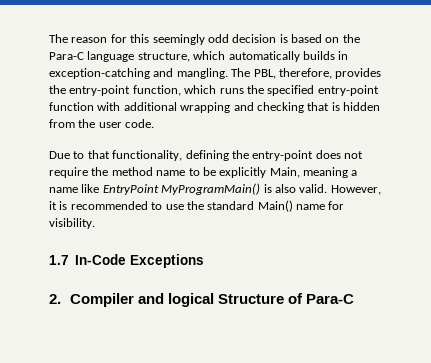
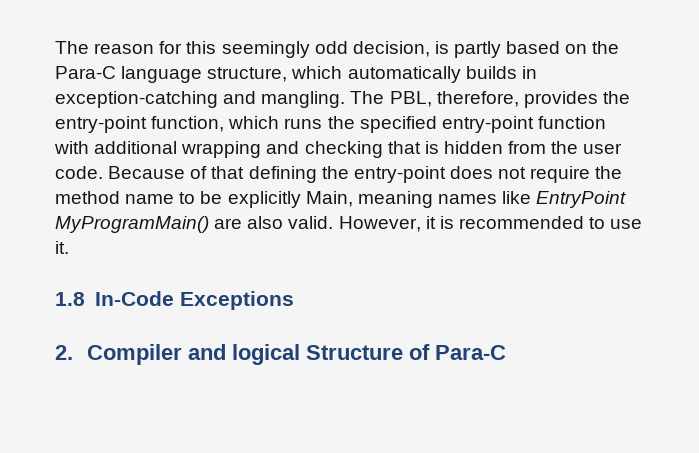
- The reason for this seemingly odd decision is based on the Para-C language structure, which automatically builds in exception-catching and mangling.
+ The reason for this seemingly odd decision, is partly based on the Para-C language structure, which automatically builds in exception-catching and mangling.
- The PBL, therefore, provides the entry-point function, which runs the specified entry-point function with additional wrapping and checking that is hidden from the user code.
- Due to that functionality, defining the entry-point does not require the method name to be explicitly Main, meaning a name like EntryPoint MyProgramMain() is also valid.
+ The PBL, therefore, provides the entry-point function, which runs the specified entry-point function with additional wrapping and checking that is hidden from the user code. Because of that defining the entry-point does not require the method name to be explicitly Main, meaning names like EntryPoint MyProgramMain() are also valid.
- However, it is recommended to use the standard Main() name for visibility.
- 1.7 In-Code Exceptions
+ However, it is recommended to use it.
+ 1.8 In-Code Exceptions

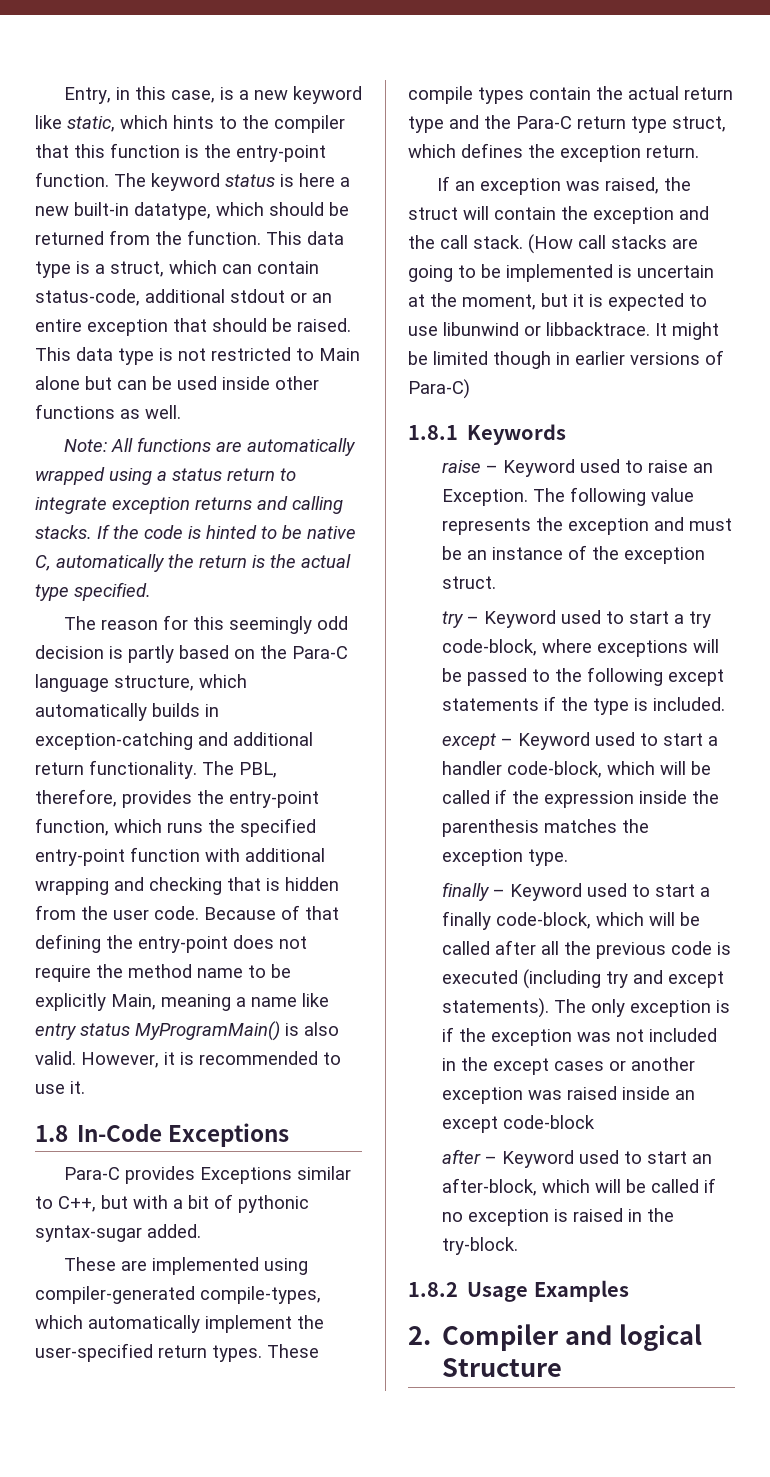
+ Entry, in this case, is a new keyword like static, which hints to the compiler that this function is the entry-point function. The keyword status is here a new built-in datatype, which should be returned from the function. This data type is a struct, which can contain status-code, additional stdout or an entire exception that should be raised. This data type is not restricted to Main alone but can be used inside other functions as well.
+ Note: All functions are automatically wrapped using a status return to integrate exception returns and calling stacks. If the code is hinted to be native C, automatically the return is the actual type specified.
- The reason for this seemingly odd decision, is partly based on the Para-C language structure, which automatically builds in exception-catching and mangling.
+ The reason for this seemingly odd decision is partly based on the Para-C language structure, which automatically builds in exception-catching and additional return functionality.
- Because of that defining the entry-point does not require the method name to be explicitly Main, meaning names like EntryPoint MyProgramMain() are also valid.
+ Because of that defining the entry-point does not require the method name to be explicitly Main, meaning a name like entry status MyProgramMain() is also valid.
+ Para-C provides Exceptions similar to C++, but with a bit of pythonic syntax-sugar added.
+ These are implemented using compiler-generated compile-types, which automatically implement the user-specified return types. These compile types contain the actual return type and the Para-C return type struct, which defines the exception return.
+ If an exception was raised, the struct will contain the exception and the call stack. (How call stacks are going to be implemented is uncertain at the moment, but it is expected to use libunwind or libbacktrace. It might be limited though in earlier versions of Para-C)
+ 1.8.1 Keywords
+ raise – Keyword used to raise an Exception. The following value represents the exception and must be an instance of the exception struct.
+ try – Keyword used to start a try code-block, where exceptions will be passed to the following except statements if the type is included.
+ except – Keyword used to start a handler code-block, which will be called if the expression inside the parenthesis matches the exception type.
+ finally – Keyword used to start a finally code-block, which will be called after all the previous code is executed (including try and except statements). The only exception is if the exception was not included in the except cases or another exception was raised inside an except code-block
+ after – Keyword used to start an after-block, which will be called if no exception is raised in the try-block.
+ 1.8.2 Usage Examples
- 2. Compiler and logical Structure of Para-C
+ 2. Compiler and logical Structure

